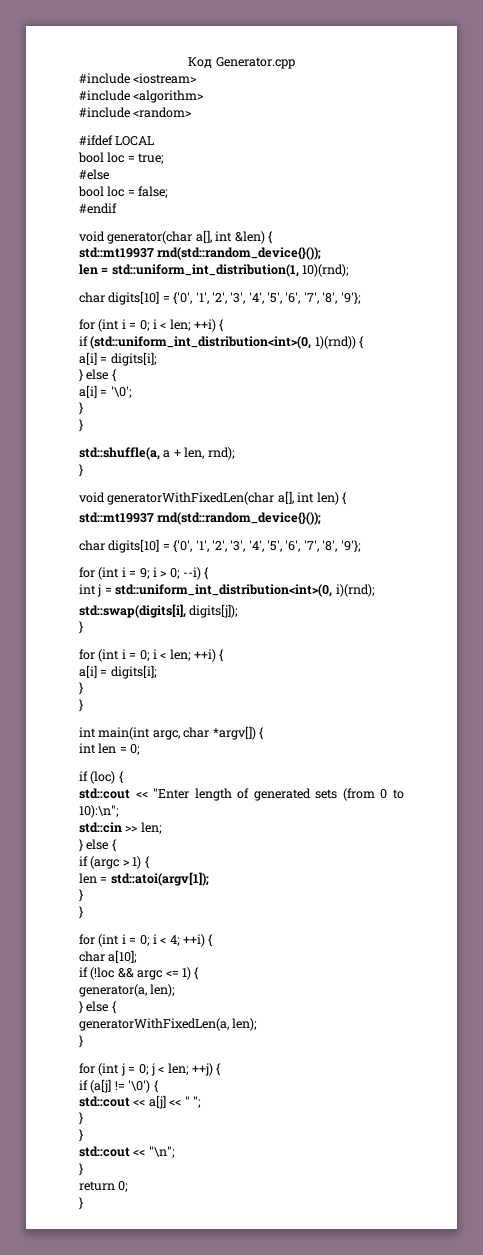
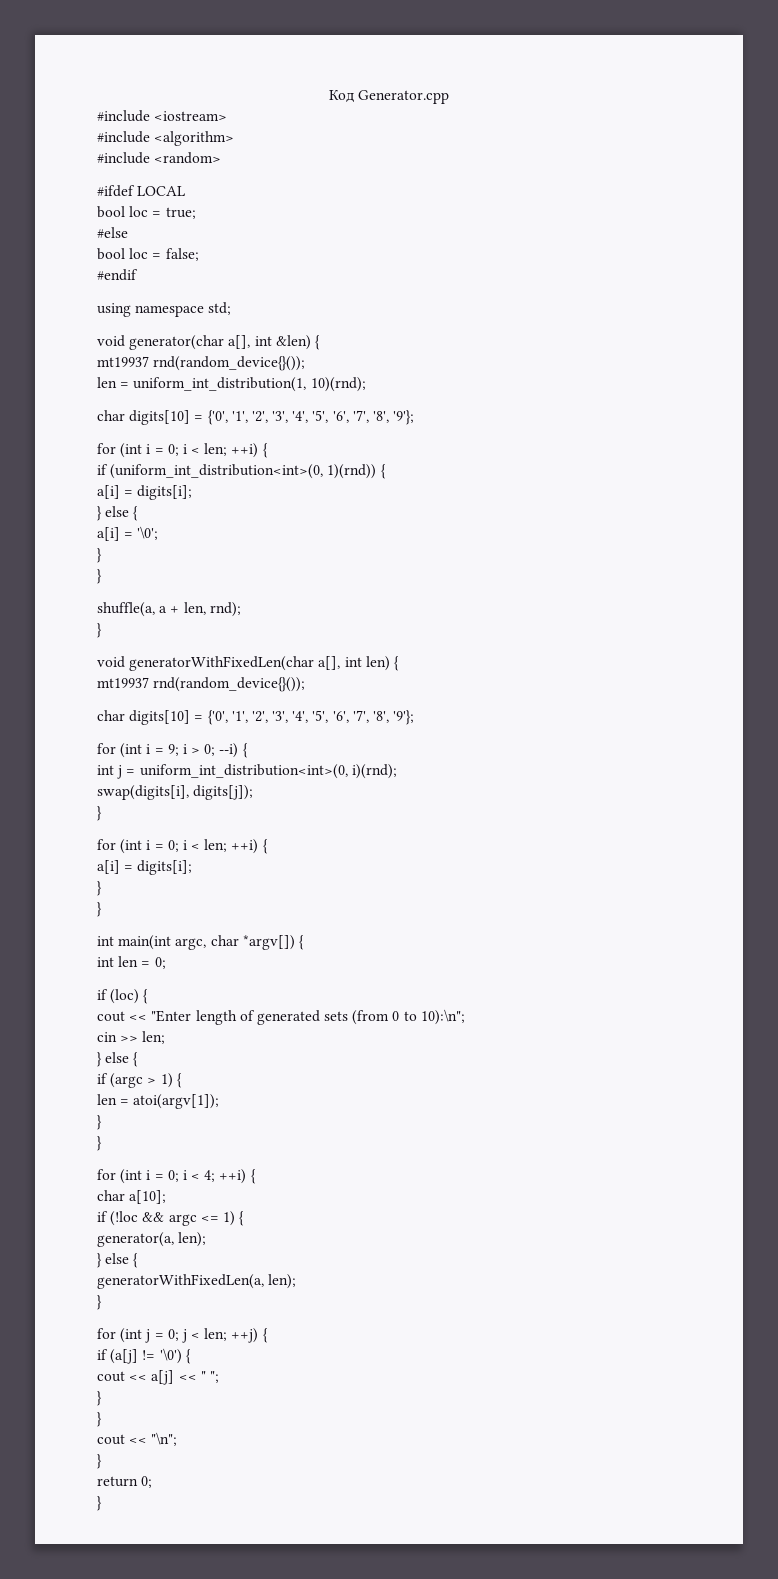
+ using namespace std;
  void generator(char a[], int &len) {
- std::mt19937 rnd(std::random_device{}());
- len = std::uniform_int_distribution(1, 10)(rnd);
+ mt19937 rnd(random_device{}());
+ len = uniform_int_distribution(1, 10)(rnd);
- if (std::uniform_int_distribution<int>(0, 1)(rnd)) {
+ if (uniform_int_distribution<int>(0, 1)(rnd)) {
- std::shuffle(a, a + len, rnd);
+ shuffle(a, a + len, rnd);
  void generatorWithFixedLen(char a[], int len) {
- std::mt19937 rnd(std::random_device{}());
+ mt19937 rnd(random_device{}());
- int j = std::uniform_int_distribution<int>(0, i)(rnd);
+ int j = uniform_int_distribution<int>(0, i)(rnd);
- std::swap(digits[i], digits[j]);
+ swap(digits[i], digits[j]);
- std::cout << "Enter length of generated sets (from 0 to 10):\n";
+ cout << "Enter length of generated sets (from 0 to 10):\n";
- std::cin >> len;
+ cin >> len;
- len = std::atoi(argv[1]);
+ len = atoi(argv[1]);
- std::cout << a[j] << " ";
+ cout << a[j] << " ";
- std::cout << "\n";
+ cout << "\n";

